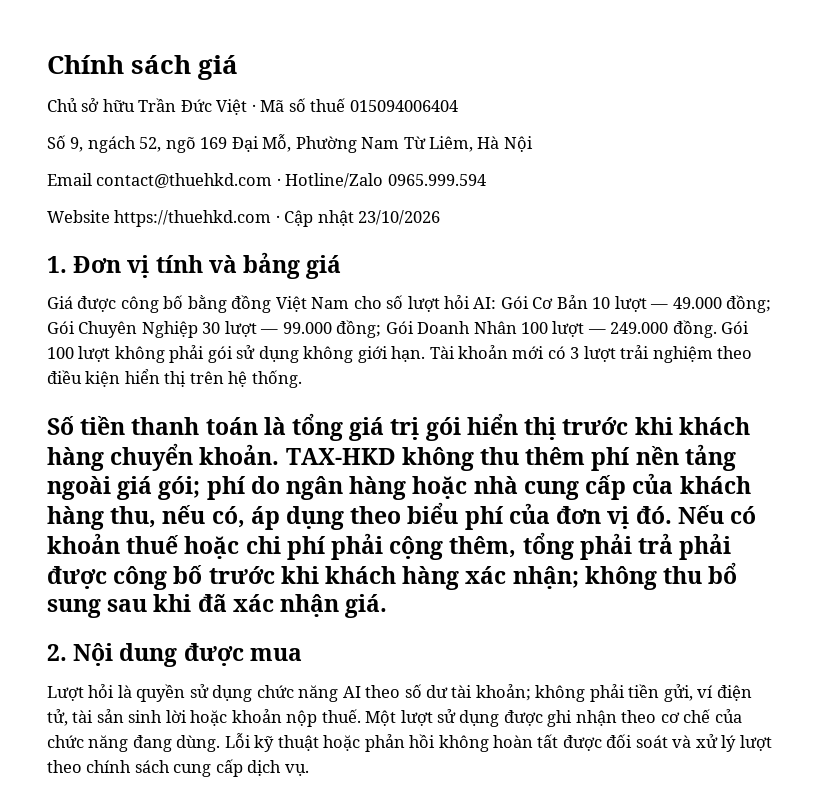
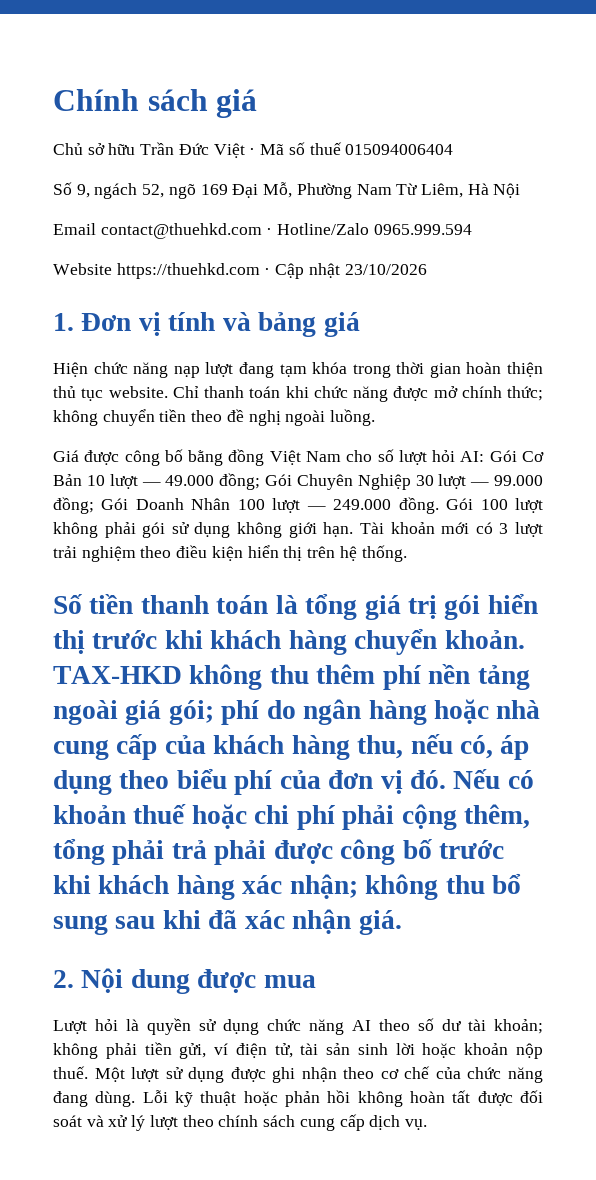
+ Hiện chức năng nạp lượt đang tạm khóa trong thời gian hoàn thiện thủ tục website. Chỉ thanh toán khi chức năng được mở chính thức; không chuyển tiền theo đề nghị ngoài luồng.

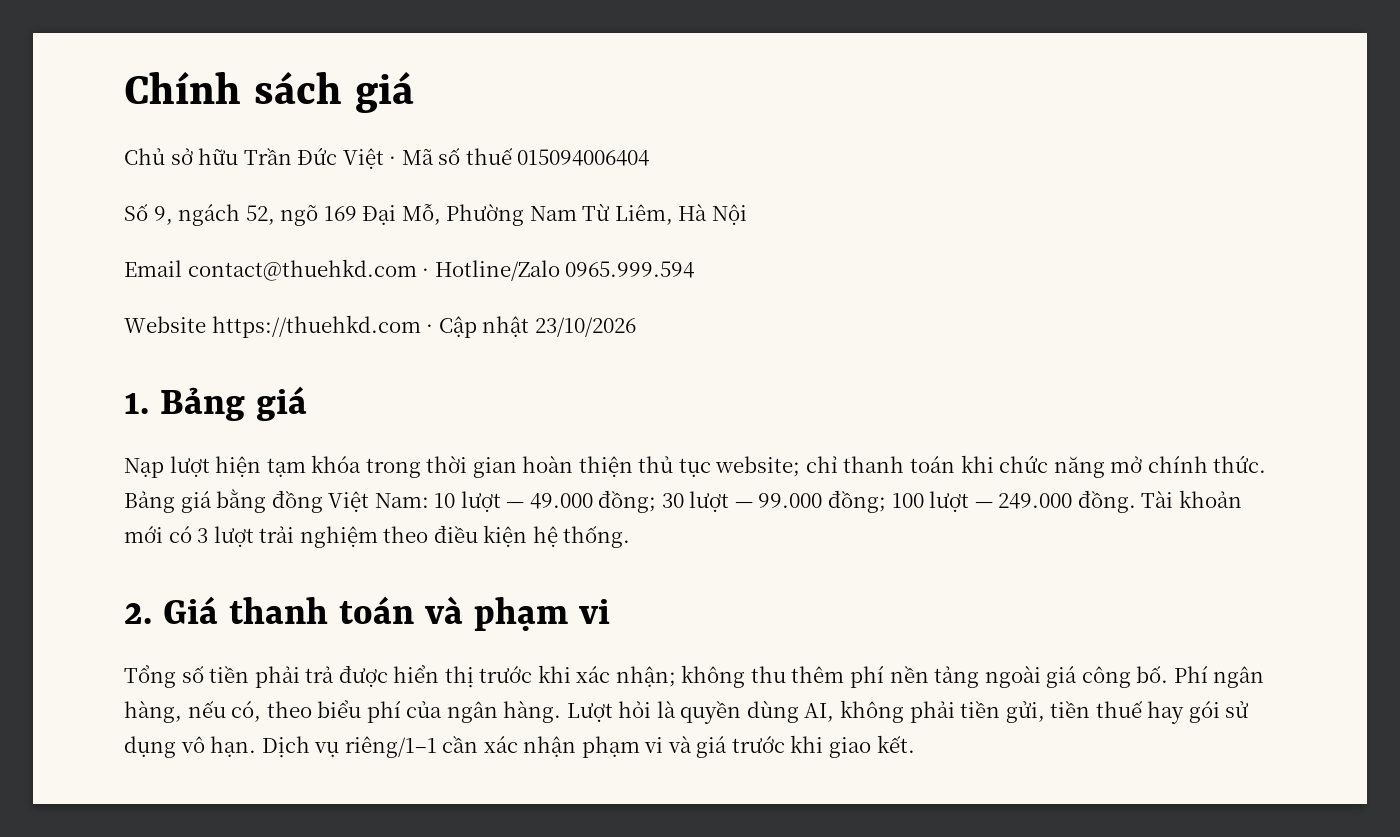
- 1. Đơn vị tính và bảng giá
- Hiện chức năng nạp lượt đang tạm khóa trong thời gian hoàn thiện thủ tục website. Chỉ thanh toán khi chức năng được mở chính thức; không chuyển tiền theo đề nghị ngoài luồng.
- Giá được công bố bằng đồng Việt Nam cho số lượt hỏi AI: Gói Cơ Bản 10 lượt — 49.000 đồng; Gói Chuyên Nghiệp 30 lượt — 99.000 đồng; Gói Doanh Nhân 100 lượt — 249.000 đồng.
+ 1. Bảng giá
+ Nạp lượt hiện tạm khóa trong thời gian hoàn thiện thủ tục website; chỉ thanh toán khi chức năng mở chính thức. Bảng giá bằng đồng Việt Nam: 10 lượt — 49.000 đồng; 30 lượt — 99.000 đồng; 100 lượt — 249.000 đồng.
- Gói 100 lượt không phải gói sử dụng không giới hạn.
- Tài khoản mới có 3 lượt trải nghiệm theo điều kiện hiển thị trên hệ thống.
+ Tài khoản mới có 3 lượt trải nghiệm theo điều kiện hệ thống.
- Số tiền thanh toán là tổng giá trị gói hiển thị trước khi khách hàng chuyển khoản. TAX-HKD không thu thêm phí nền tảng ngoài giá gói; phí do ngân hàng hoặc nhà cung cấp của khách hàng thu, nếu có, áp dụng theo biểu phí của đơn vị đó. Nếu có khoản thuế hoặc chi phí phải cộng thêm, tổng phải trả phải được công bố trước khi khách hàng xác nhận; không thu bổ sung sau khi đã xác nhận giá.
- 2. Nội dung được mua
- Lượt hỏi là quyền sử dụng chức năng AI theo số dư tài khoản; không phải tiền gửi, ví điện tử, tài sản sinh lời hoặc khoản nộp thuế. Một lượt sử dụng được ghi nhận theo cơ chế của chức năng đang dùng. Lỗi kỹ thuật hoặc phản hồi không hoàn tất được đối soát và xử lý lượt theo chính sách cung cấp dịch vụ.
+ 2. Giá thanh toán và phạm vi
+ Tổng số tiền phải trả được hiển thị trước khi xác nhận; không thu thêm phí nền tảng ngoài giá công bố. Phí ngân hàng, nếu có, theo biểu phí của ngân hàng. Lượt hỏi là quyền dùng AI, không phải tiền gửi, tiền thuế hay gói sử dụng vô hạn. Dịch vụ riêng/1–1 cần xác nhận phạm vi và giá trước khi giao kết.

